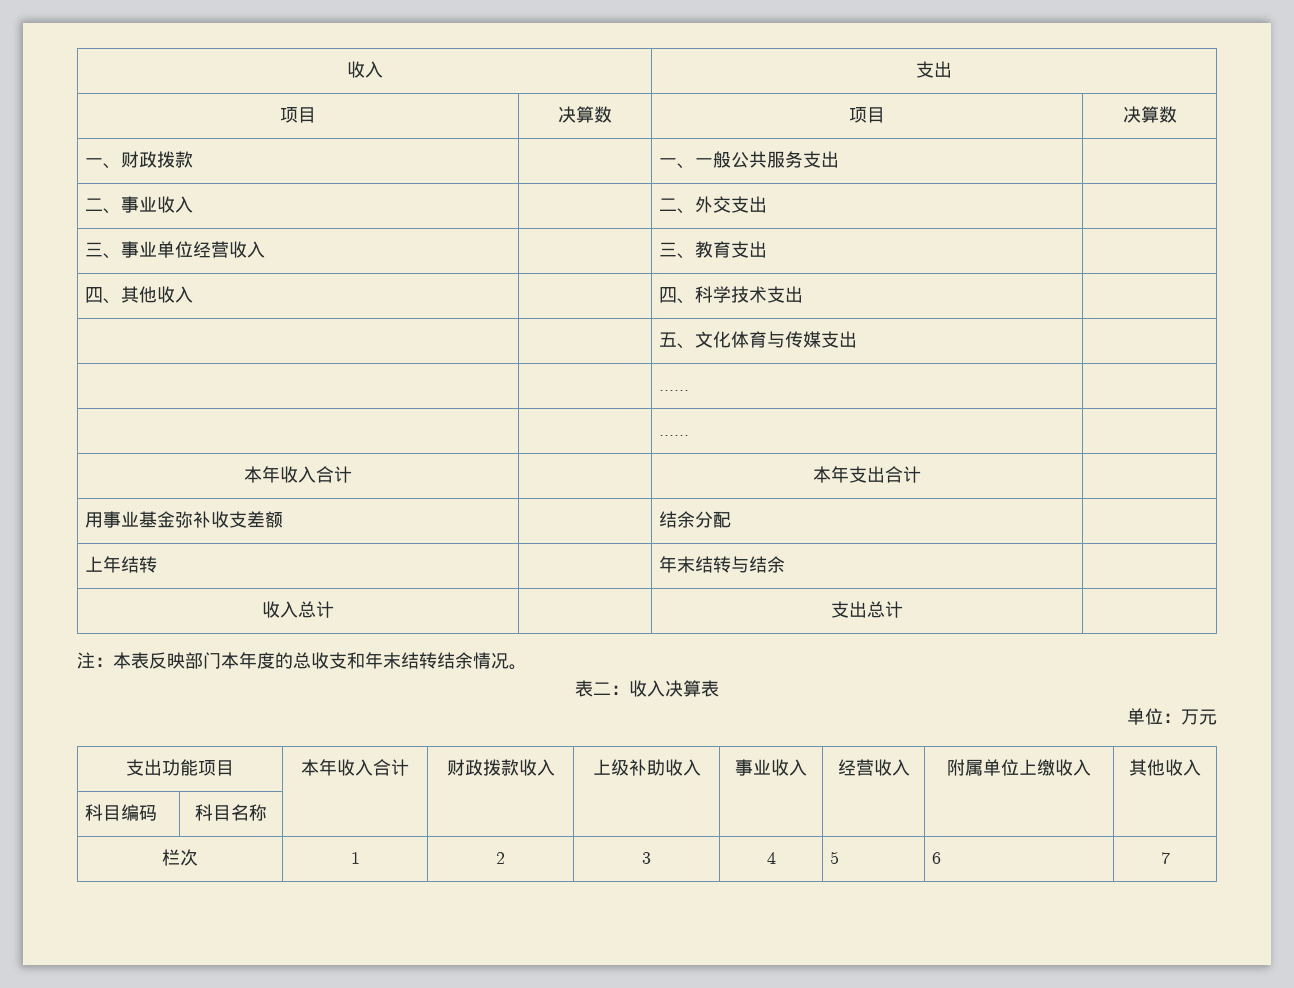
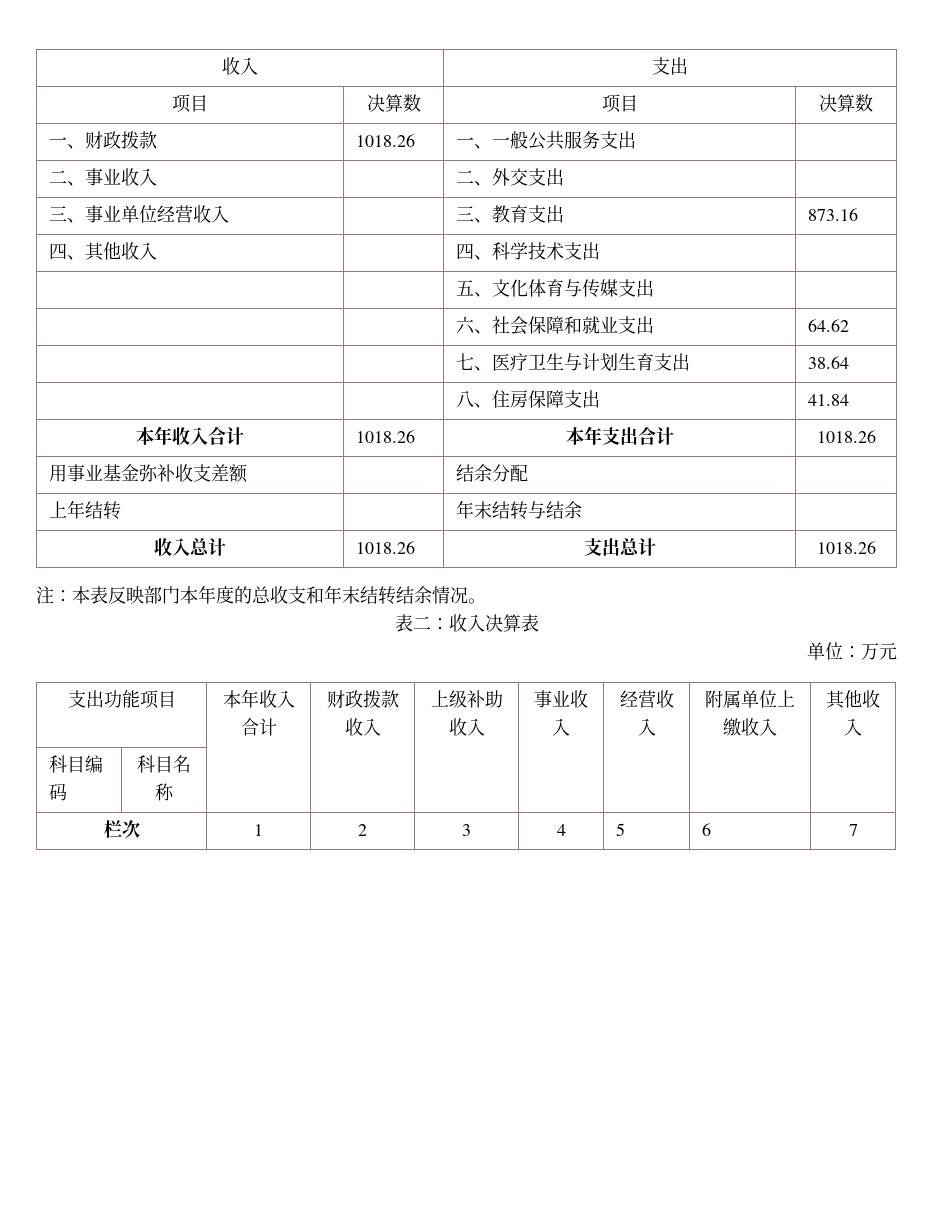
- 一、财政拨款 | | 一、一般公共服务支出 |
+ 一、财政拨款 | 1018.26 | 一、一般公共服务支出 |
- 三、事业单位经营收入 | | 三、教育支出 |
+ 三、事业单位经营收入 | | 三、教育支出 | 873.16
  | | 五、文化体育与传媒支出 |
- | | …… |
- | | …… |
- 本年收入合计 | | 本年支出合计 |
+ | | 六、社会保障和就业支出 | 64.62
+ | | 七、医疗卫生与计划生育支出 | 38.64
+ | | 八、住房保障支出 | 41.84
+ 本年收入合计 | 1018.26 | 本年支出合计 | 1018.26
- 收入总计 | | 支出总计 |
+ 收入总计 | 1018.26 | 支出总计 | 1018.26

